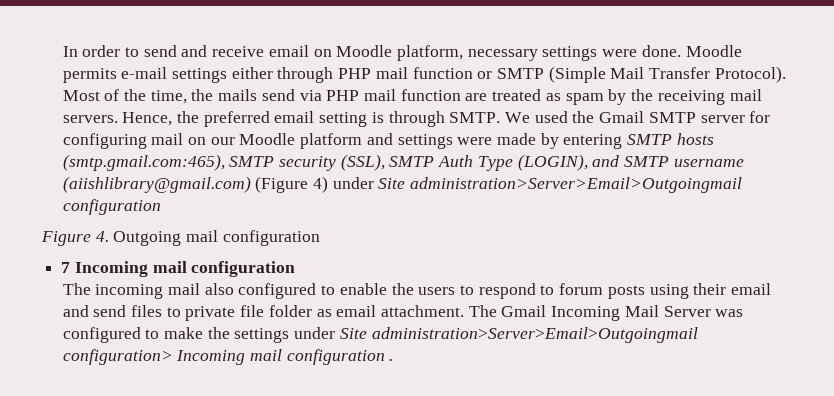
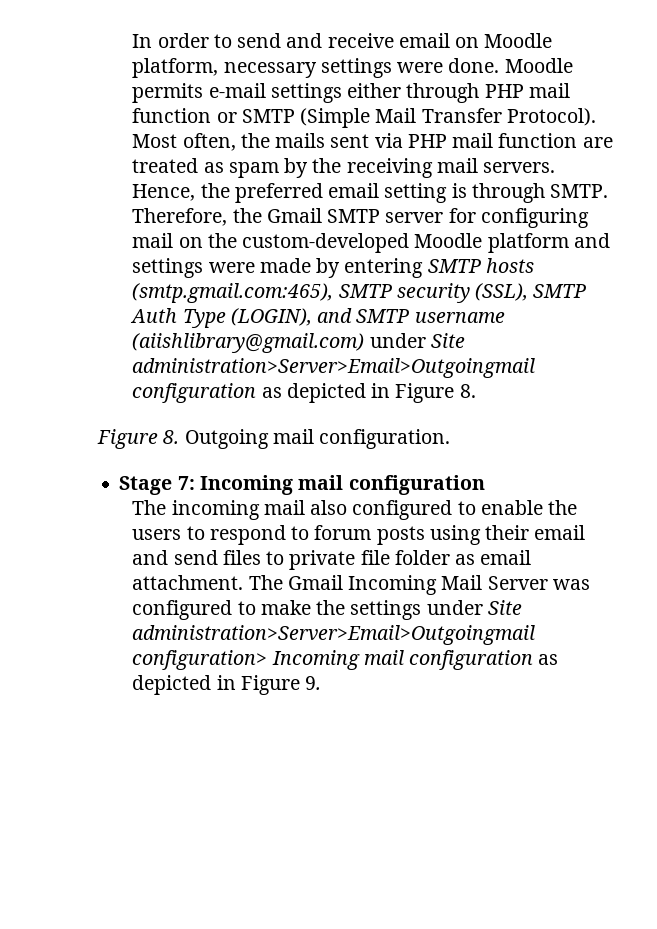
- Most of the time, the mails send via PHP mail function are treated as spam by the receiving mail servers.
+ Most often, the mails sent via PHP mail function are treated as spam by the receiving mail servers.
- We used the Gmail SMTP server for configuring mail on our Moodle platform and settings were made by entering SMTP hosts (smtp.gmail.com:465), SMTP security (SSL), SMTP Auth Type (LOGIN), and SMTP username (aiishlibrary@gmail.com) (Figure 4) under Site administration>Server>Email>Outgoingmail configuration
- Figure 4. Outgoing mail configuration
- 7 Incoming mail configuration
+ Therefore, the Gmail SMTP server for configuring mail on the custom-developed Moodle platform and settings were made by entering SMTP hosts (smtp.gmail.com:465), SMTP security (SSL), SMTP Auth Type (LOGIN), and SMTP username (aiishlibrary@gmail.com) under Site administration>Server>Email>Outgoingmail configuration as depicted in Figure 8.
+ Figure 8. Outgoing mail configuration.
+ Stage 7: Incoming mail configuration
- The Gmail Incoming Mail Server was configured to make the settings under Site administration>Server>Email>Outgoingmail configuration> Incoming mail configuration .
+ The Gmail Incoming Mail Server was configured to make the settings under Site administration>Server>Email>Outgoingmail configuration> Incoming mail configuration as depicted in Figure 9.

